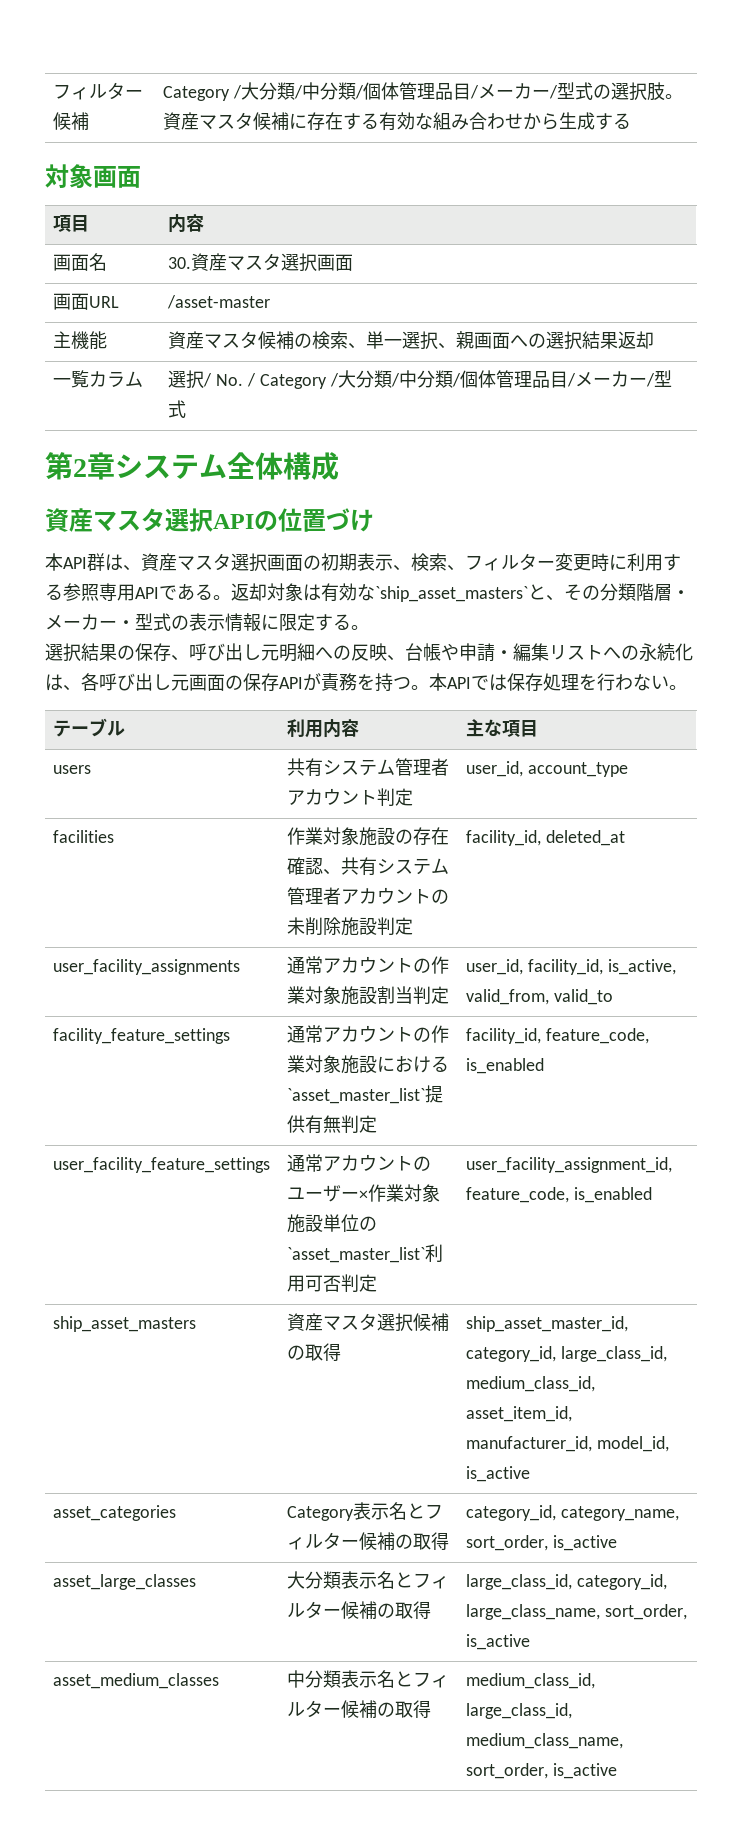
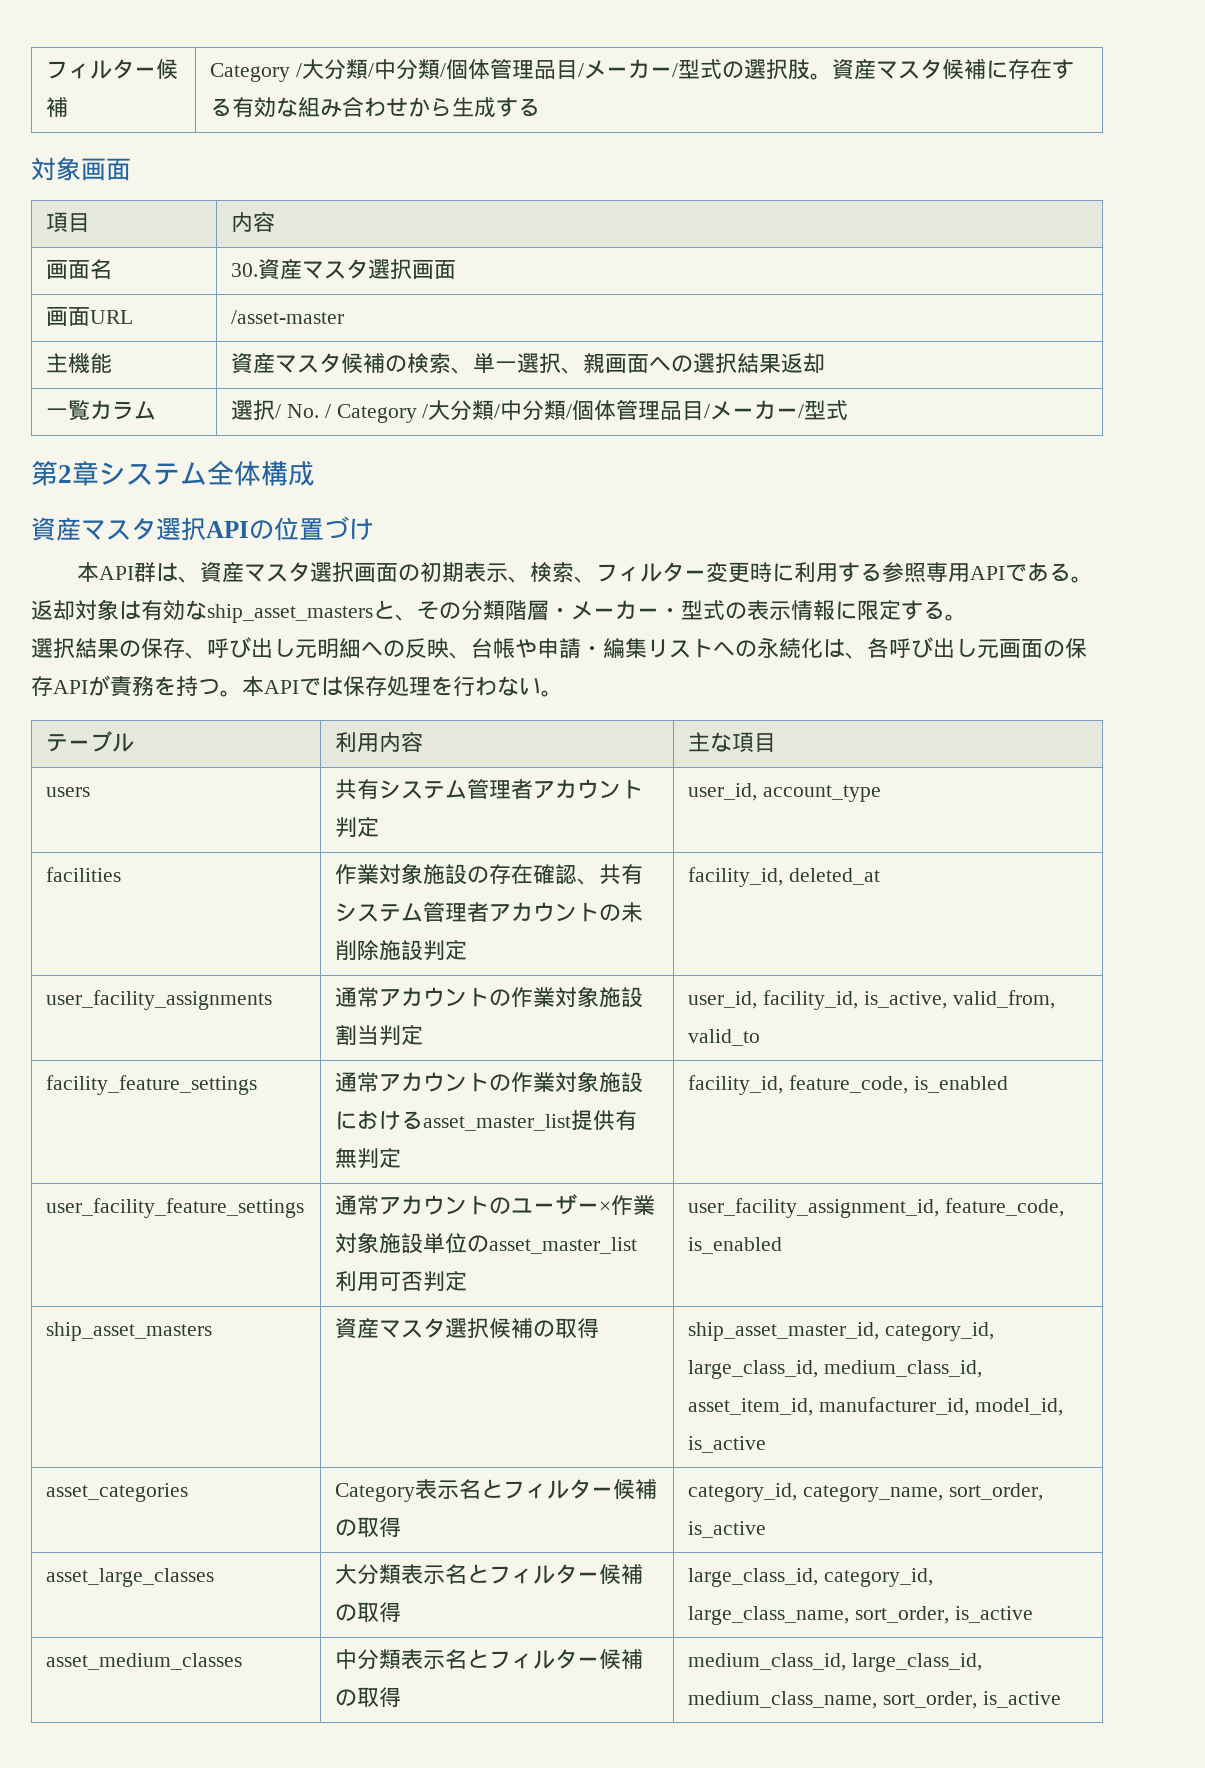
- 返却対象は有効な`ship_asset_masters`と、その分類階層・メーカー・型式の表示情報に限定する。
+ 返却対象は有効なship_asset_mastersと、その分類階層・メーカー・型式の表示情報に限定する。
- facility_feature_settings | 通常アカウントの作業対象施設における`asset_master_list`提供有無判定 | facility_id, feature_code, is_enabled
+ facility_feature_settings | 通常アカウントの作業対象施設におけるasset_master_list提供有無判定 | facility_id, feature_code, is_enabled
- user_facility_feature_settings | 通常アカウントのユーザー×作業対象施設単位の`asset_master_list`利用可否判定 | user_facility_assignment_id, feature_code, is_enabled
+ user_facility_feature_settings | 通常アカウントのユーザー×作業対象施設単位のasset_master_list利用可否判定 | user_facility_assignment_id, feature_code, is_enabled

